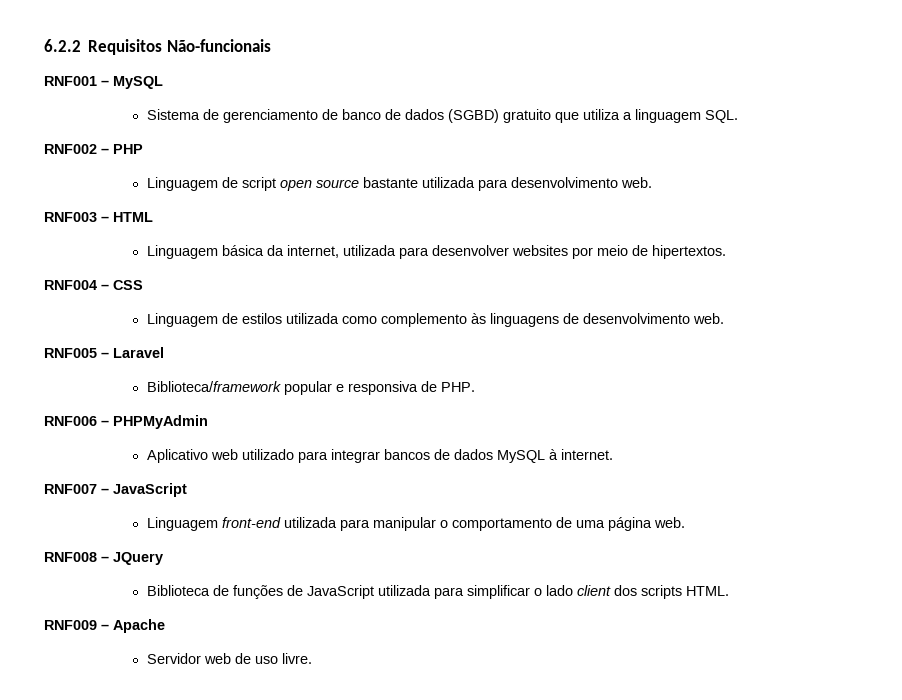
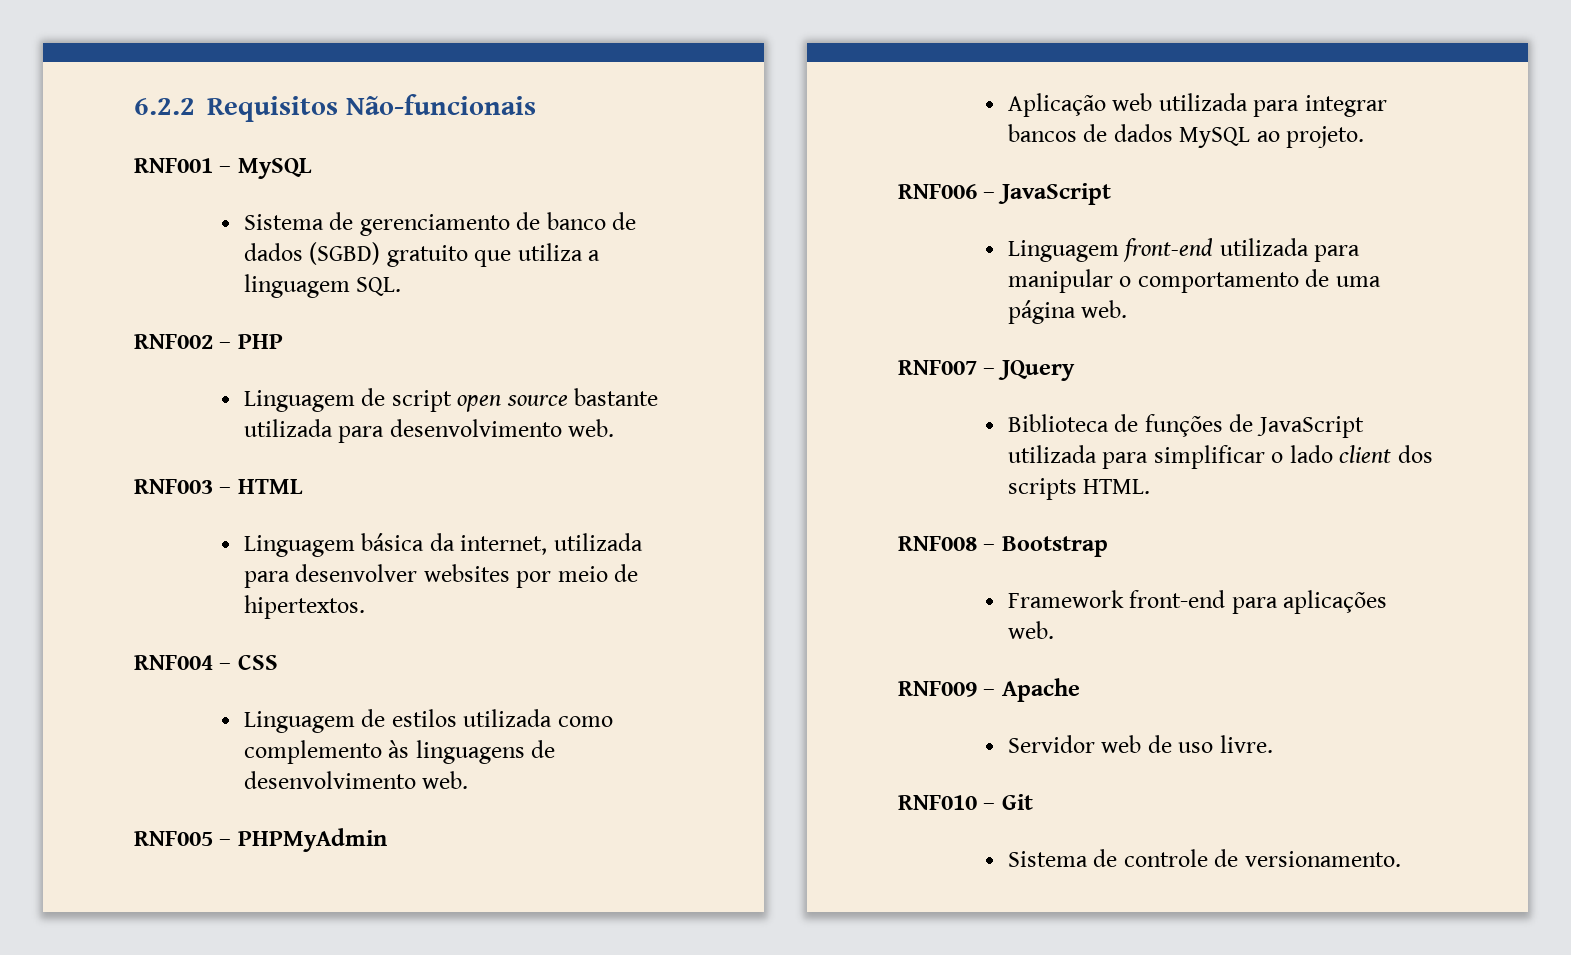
- RNF005 – Laravel
- Biblioteca/framework popular e responsiva de PHP.
- RNF006 – PHPMyAdmin
- Aplicativo web utilizado para integrar bancos de dados MySQL à internet.
- RNF007 – JavaScript
+ RNF005 – PHPMyAdmin
+ Aplicação web utilizada para integrar bancos de dados MySQL ao projeto.
+ RNF006 – JavaScript
- RNF008 – JQuery
+ RNF007 – JQuery
+ RNF008 – Bootstrap
+ Framework front-end para aplicações web.
+ RNF010 – Git
+ Sistema de controle de versionamento.

